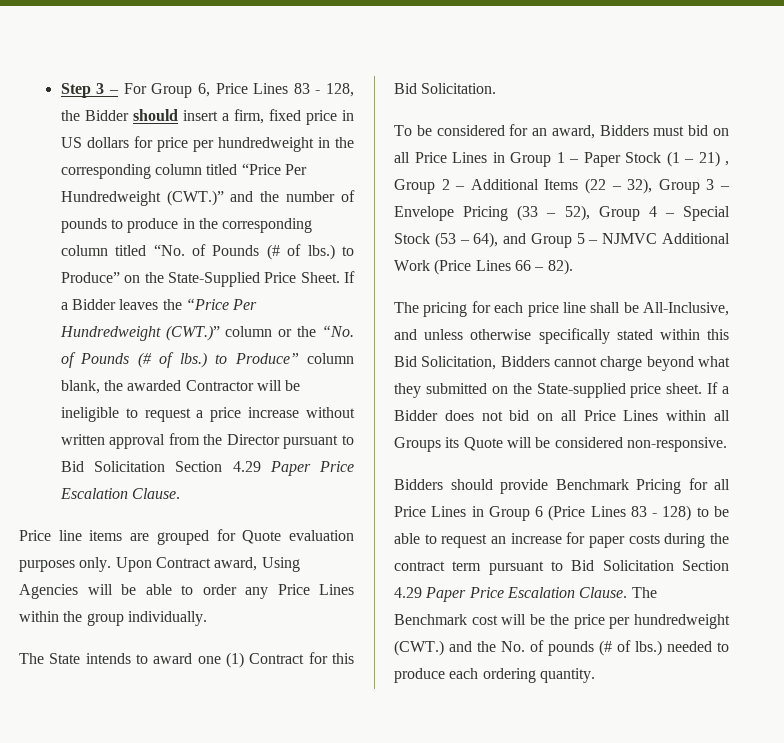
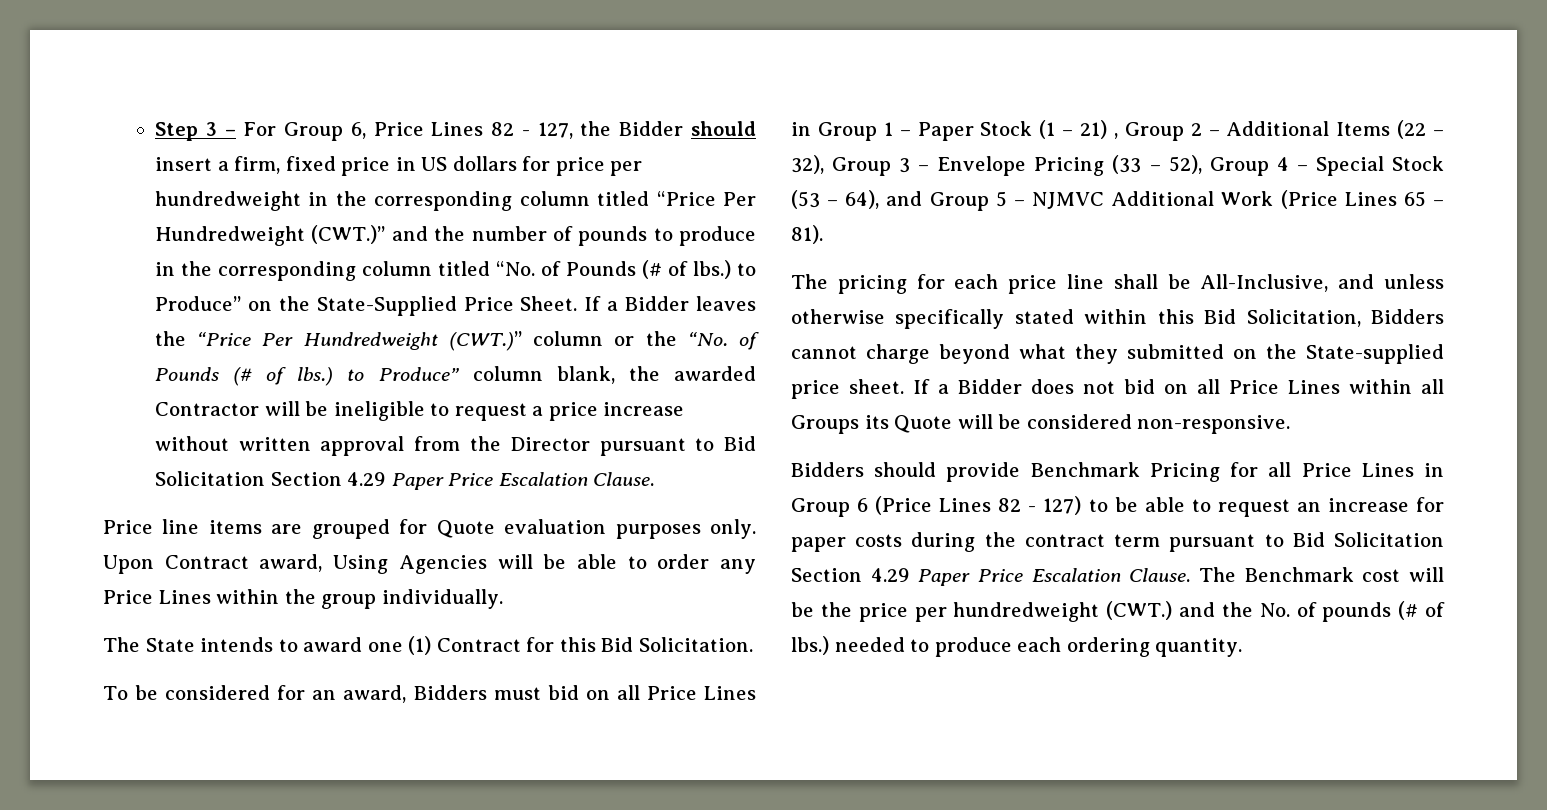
- Step 3 – For Group 6, Price Lines 83 - 128, the Bidder should insert a firm, fixed price in US dollars for price per hundredweight in the corresponding column titled “Price Per Hundredweight (CWT.)” and the number of pounds to produce in the corresponding column titled “No. of Pounds (# of lbs.) to Produce” on the State-Supplied Price Sheet.
+ Step 3 – For Group 6, Price Lines 82 - 127, the Bidder should insert a firm, fixed price in US dollars for price per hundredweight in the corresponding column titled “Price Per Hundredweight (CWT.)” and the number of pounds to produce in the corresponding column titled “No. of Pounds (# of lbs.) to Produce” on the State-Supplied Price Sheet.
- To be considered for an award, Bidders must bid on all Price Lines in Group 1 – Paper Stock (1 – 21) , Group 2 – Additional Items (22 – 32), Group 3 – Envelope Pricing (33 – 52), Group 4 – Special Stock (53 – 64), and Group 5 – NJMVC Additional Work (Price Lines 66 – 82).
+ To be considered for an award, Bidders must bid on all Price Lines in Group 1 – Paper Stock (1 – 21) , Group 2 – Additional Items (22 – 32), Group 3 – Envelope Pricing (33 – 52), Group 4 – Special Stock (53 – 64), and Group 5 – NJMVC Additional Work (Price Lines 65 – 81).
- Bidders should provide Benchmark Pricing for all Price Lines in Group 6 (Price Lines 83 - 128) to be able to request an increase for paper costs during the contract term pursuant to Bid Solicitation Section 4.29 Paper Price Escalation Clause.
+ Bidders should provide Benchmark Pricing for all Price Lines in Group 6 (Price Lines 82 - 127) to be able to request an increase for paper costs during the contract term pursuant to Bid Solicitation Section 4.29 Paper Price Escalation Clause.

